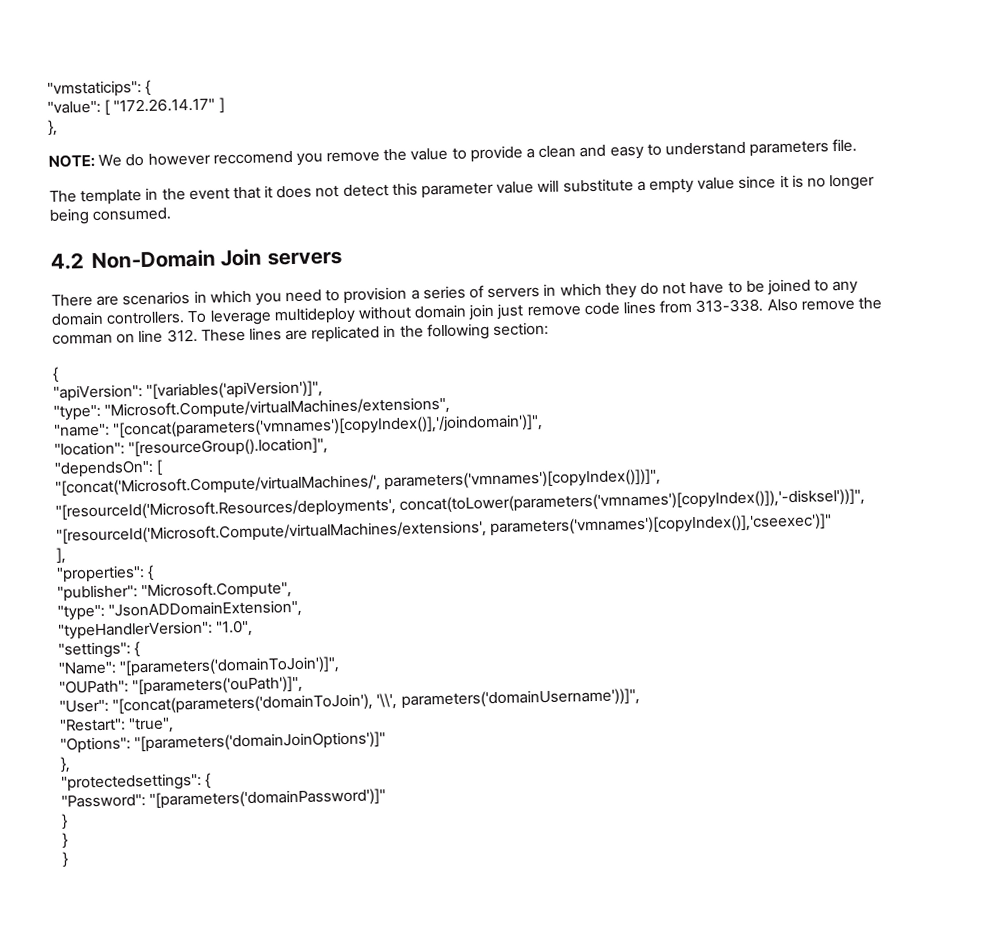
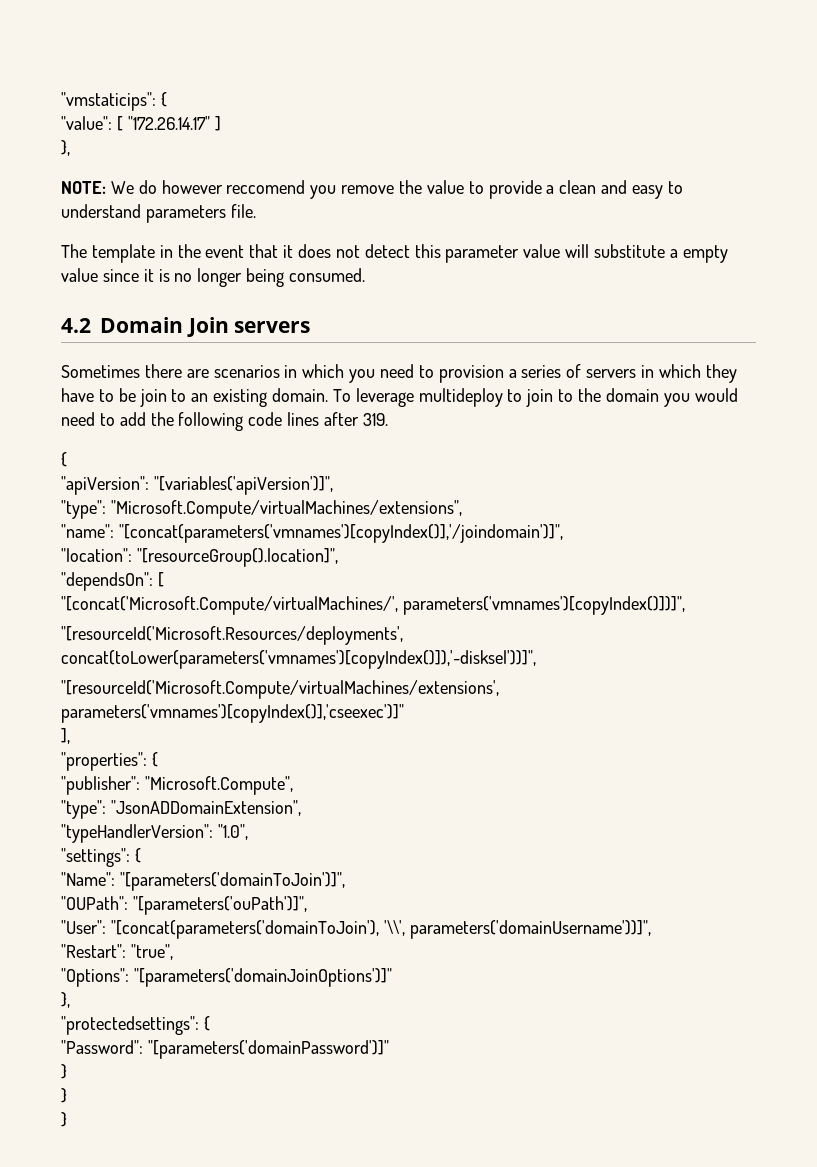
- 4.2 Non-Domain Join servers
+ 4.2 Domain Join servers
- There are scenarios in which you need to provision a series of servers in which they do not have to be joined to any domain controllers. To leverage multideploy without domain join just remove code lines from 313-338. Also remove the comman on line 312. These lines are replicated in the following section:
+ Sometimes there are scenarios in which you need to provision a series of servers in which they have to be join to an existing domain. To leverage multideploy to join to the domain you would need to add the following code lines after 319.

